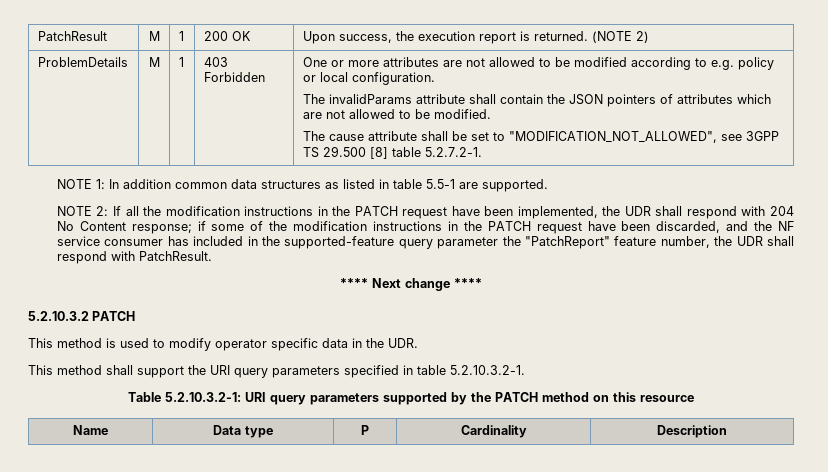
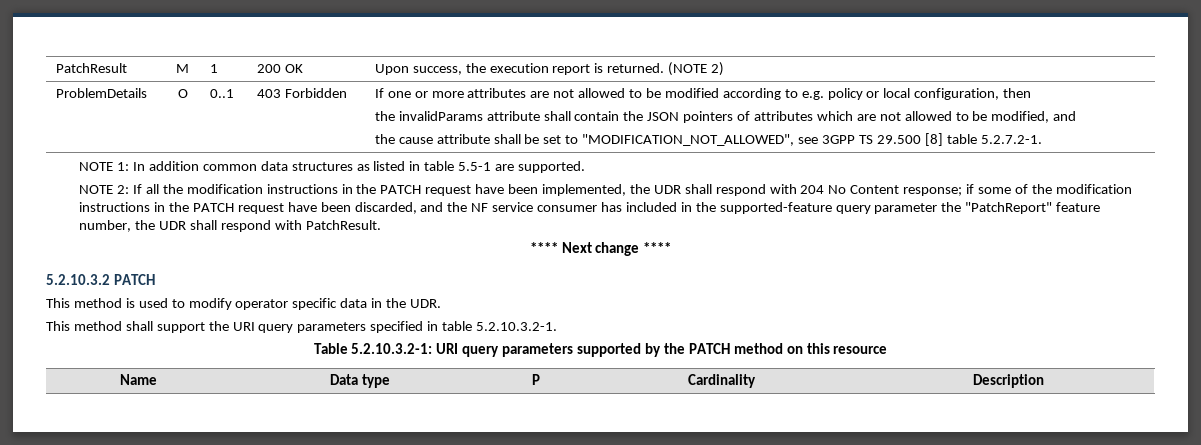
- ProblemDetails | M | 1
+ ProblemDetails | O | 0..1
- One or more attributes are not allowed to be modified according to e.g. policy or local configuration.
- The invalidParams attribute shall contain the JSON pointers of attributes which are not allowed to be modified.
- The cause attribute shall be set to "MODIFICATION_NOT_ALLOWED", see 3GPP TS 29.500 [8] table 5.2.7.2-1.
+ If one or more attributes are not allowed to be modified according to e.g. policy or local configuration, then
+ the invalidParams attribute shall contain the JSON pointers of attributes which are not allowed to be modified, and
+ the cause attribute shall be set to "MODIFICATION_NOT_ALLOWED", see 3GPP TS 29.500 [8] table 5.2.7.2-1.

